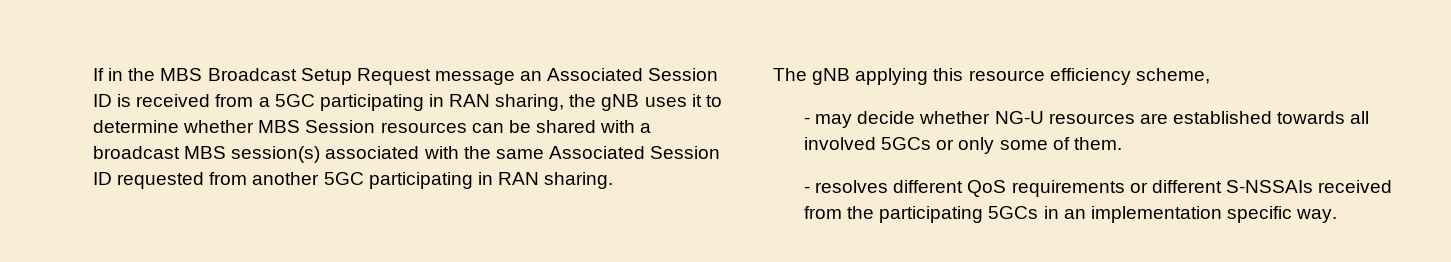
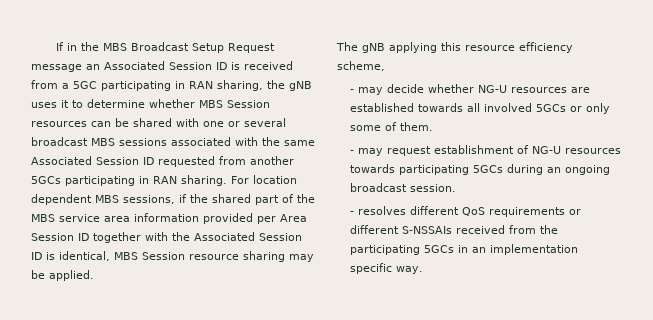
- If in the MBS Broadcast Setup Request message an Associated Session ID is received from a 5GC participating in RAN sharing, the gNB uses it to determine whether MBS Session resources can be shared with a broadcast MBS session(s) associated with the same Associated Session ID requested from another 5GC participating in RAN sharing.
+ If in the MBS Broadcast Setup Request message an Associated Session ID is received from a 5GC participating in RAN sharing, the gNB uses it to determine whether MBS Session resources can be shared with one or several broadcast MBS sessions associated with the same Associated Session ID requested from another 5GCs participating in RAN sharing. For location dependent MBS sessions, if the shared part of the MBS service area information provided per Area Session ID together with the Associated Session ID is identical, MBS Session resource sharing may be applied.
+ - may request establishment of NG-U resources towards participating 5GCs during an ongoing broadcast session.

